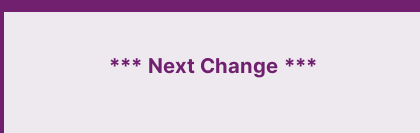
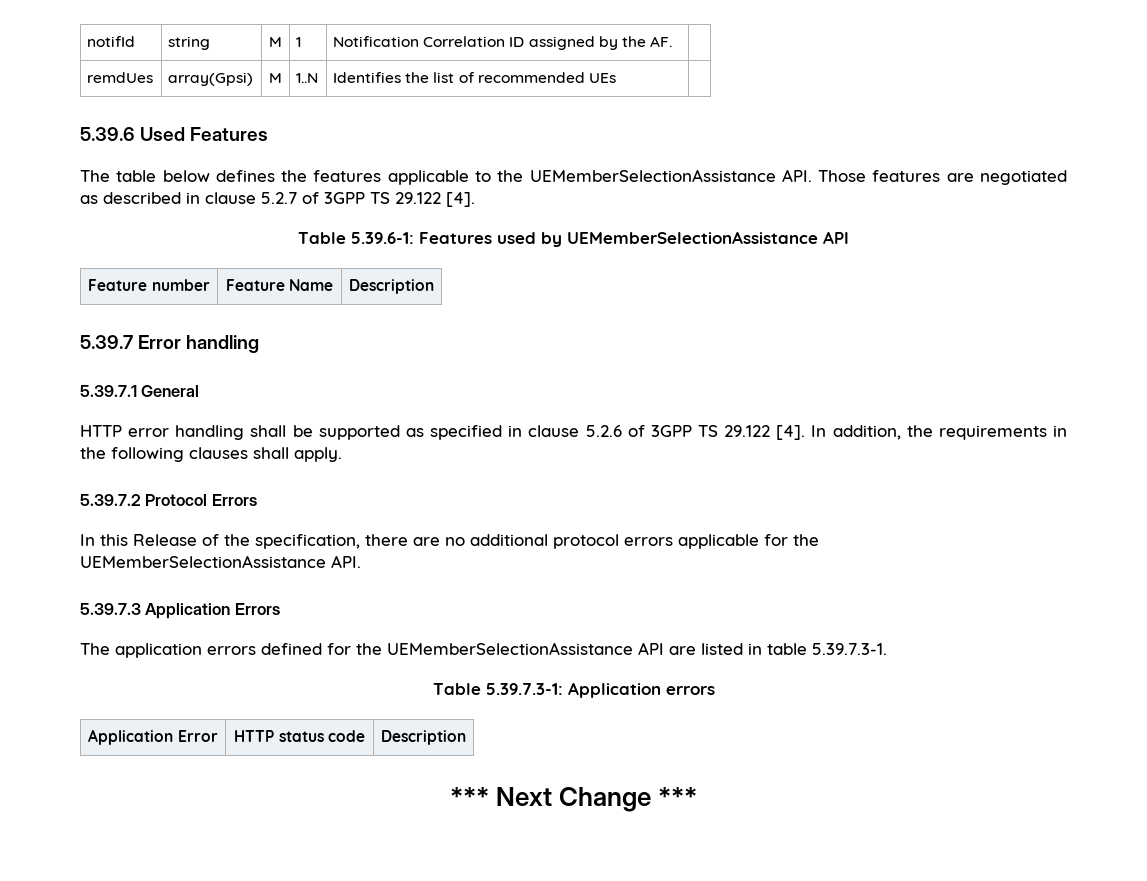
+ notifId | string | M | 1 | Notification Correlation ID assigned by the AF. |
+ remdUes | array(Gpsi) | M | 1..N | Identifies the list of recommended UEs |
+ 5.39.6 Used Features
+ The table below defines the features applicable to the UEMemberSelectionAssistance API. Those features are negotiated as described in clause 5.2.7 of 3GPP TS 29.122 [4].
+ Table 5.39.6-1: Features used by UEMemberSelectionAssistance API
+ Feature number | Feature Name | Description
+ 5.39.7 Error handling
+ 5.39.7.1 General
+ HTTP error handling shall be supported as specified in clause 5.2.6 of 3GPP TS 29.122 [4]. In addition, the requirements in the following clauses shall apply.
+ 5.39.7.2 Protocol Errors
+ In this Release of the specification, there are no additional protocol errors applicable for the UEMemberSelectionAssistance API.
+ 5.39.7.3 Application Errors
+ The application errors defined for the UEMemberSelectionAssistance API are listed in table 5.39.7.3-1.
+ Table 5.39.7.3-1: Application errors
+ Application Error | HTTP status code | Description

